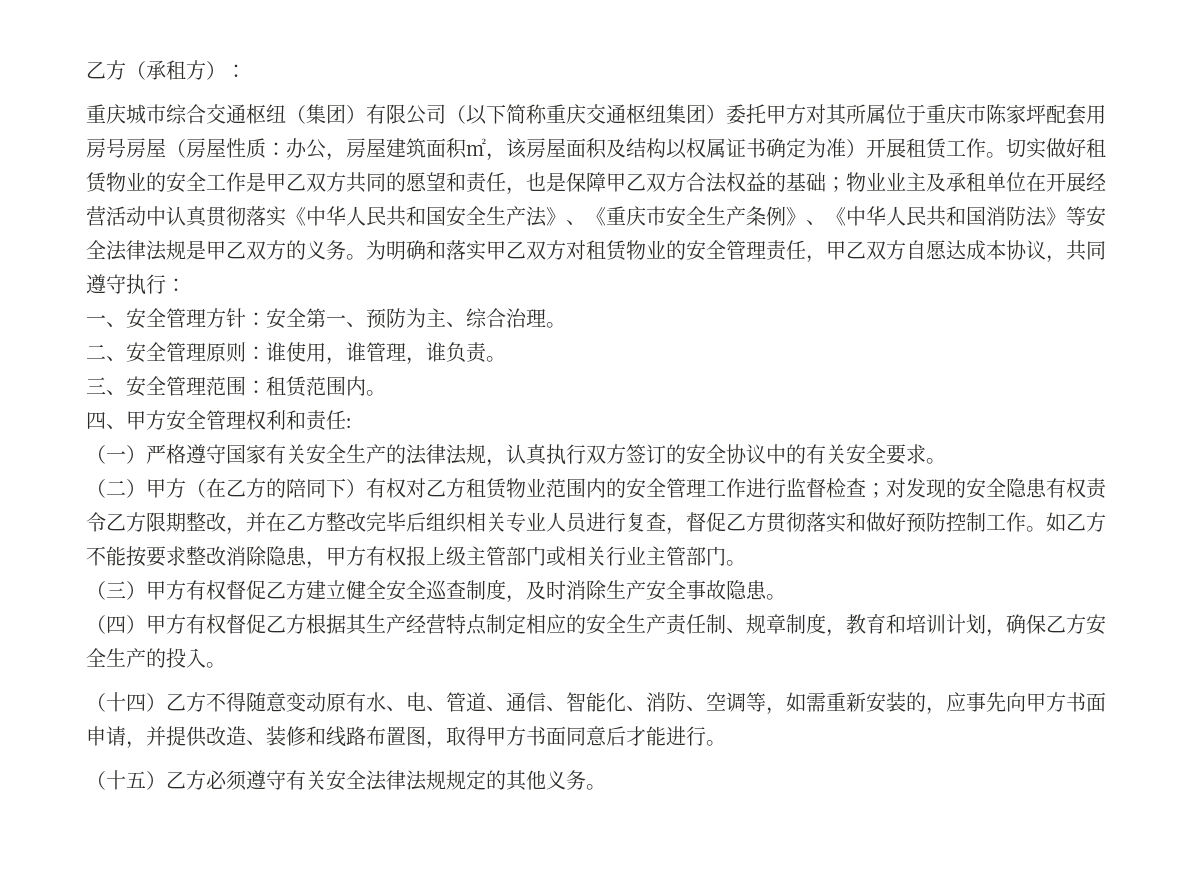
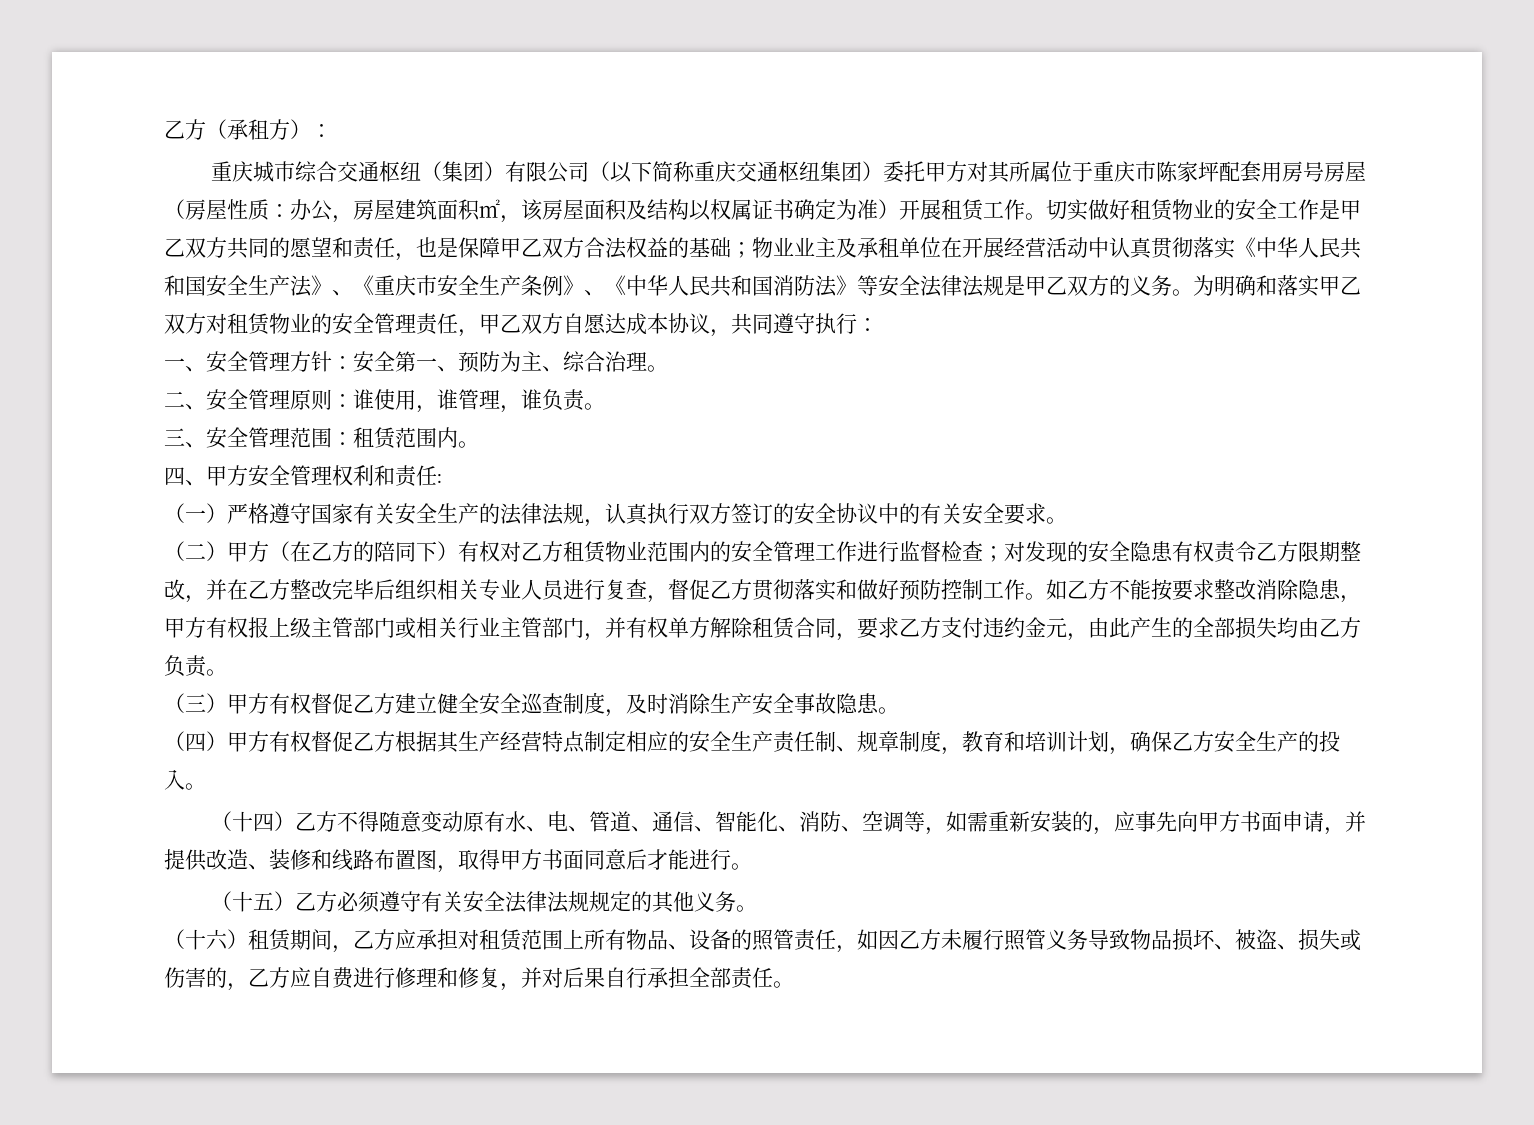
- 如乙方不能按要求整改消除隐患，甲方有权报上级主管部门或相关行业主管部门。
+ 如乙方不能按要求整改消除隐患，甲方有权报上级主管部门或相关行业主管部门，并有权单方解除租赁合同，要求乙方支付违约金元，由此产生的全部损失均由乙方负责。
+ （十六）租赁期间，乙方应承担对租赁范围上所有物品、设备的照管责任，如因乙方未履行照管义务导致物品损坏、被盗、损失或伤害的，乙方应自费进行修理和修复，并对后果自行承担全部责任。

